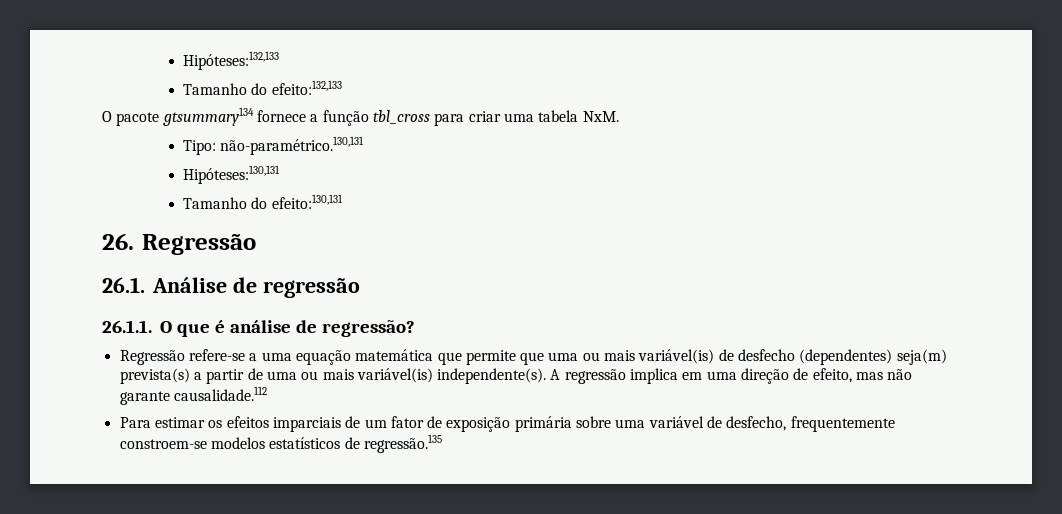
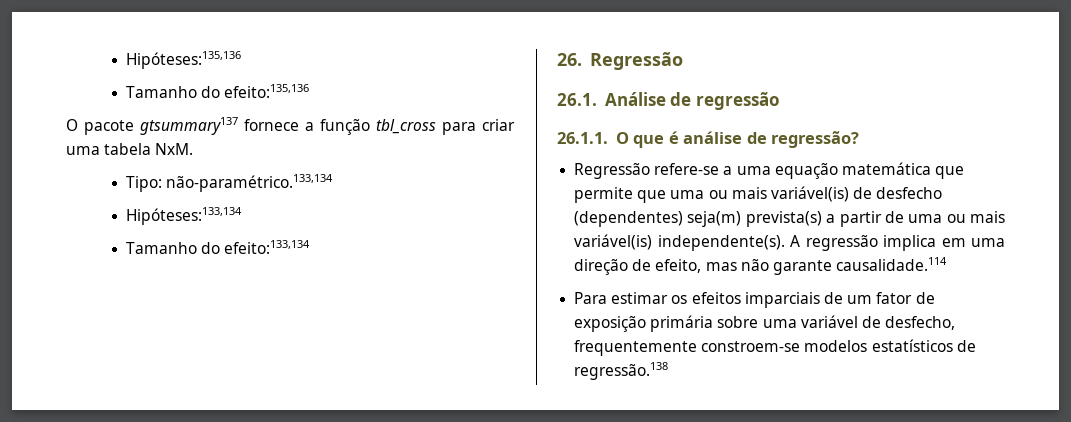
- Hipóteses:132,133
- Tamanho do efeito:132,133
+ Hipóteses:135,136
+ Tamanho do efeito:135,136
- O pacote gtsummary134 fornece a função tbl_cross para criar uma tabela NxM.
+ O pacote gtsummary137 fornece a função tbl_cross para criar uma tabela NxM.
- Tipo: não-paramétrico.130,131
- Hipóteses:130,131
- Tamanho do efeito:130,131
+ Tipo: não-paramétrico.133,134
+ Hipóteses:133,134
+ Tamanho do efeito:133,134
- A regressão implica em uma direção de efeito, mas não garante causalidade.112
+ A regressão implica em uma direção de efeito, mas não garante causalidade.114
- Para estimar os efeitos imparciais de um fator de exposição primária sobre uma variável de desfecho, frequentemente constroem-se modelos estatísticos de regressão.135
+ Para estimar os efeitos imparciais de um fator de exposição primária sobre uma variável de desfecho, frequentemente constroem-se modelos estatísticos de regressão.138

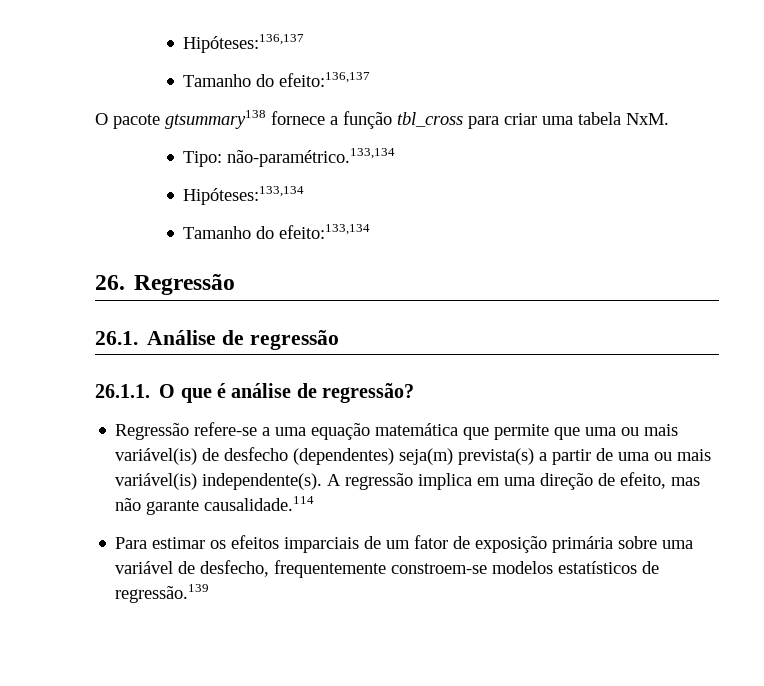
- Hipóteses:135,136
- Tamanho do efeito:135,136
+ Hipóteses:136,137
+ Tamanho do efeito:136,137
- O pacote gtsummary137 fornece a função tbl_cross para criar uma tabela NxM.
+ O pacote gtsummary138 fornece a função tbl_cross para criar uma tabela NxM.
- Para estimar os efeitos imparciais de um fator de exposição primária sobre uma variável de desfecho, frequentemente constroem-se modelos estatísticos de regressão.138
+ Para estimar os efeitos imparciais de um fator de exposição primária sobre uma variável de desfecho, frequentemente constroem-se modelos estatísticos de regressão.139

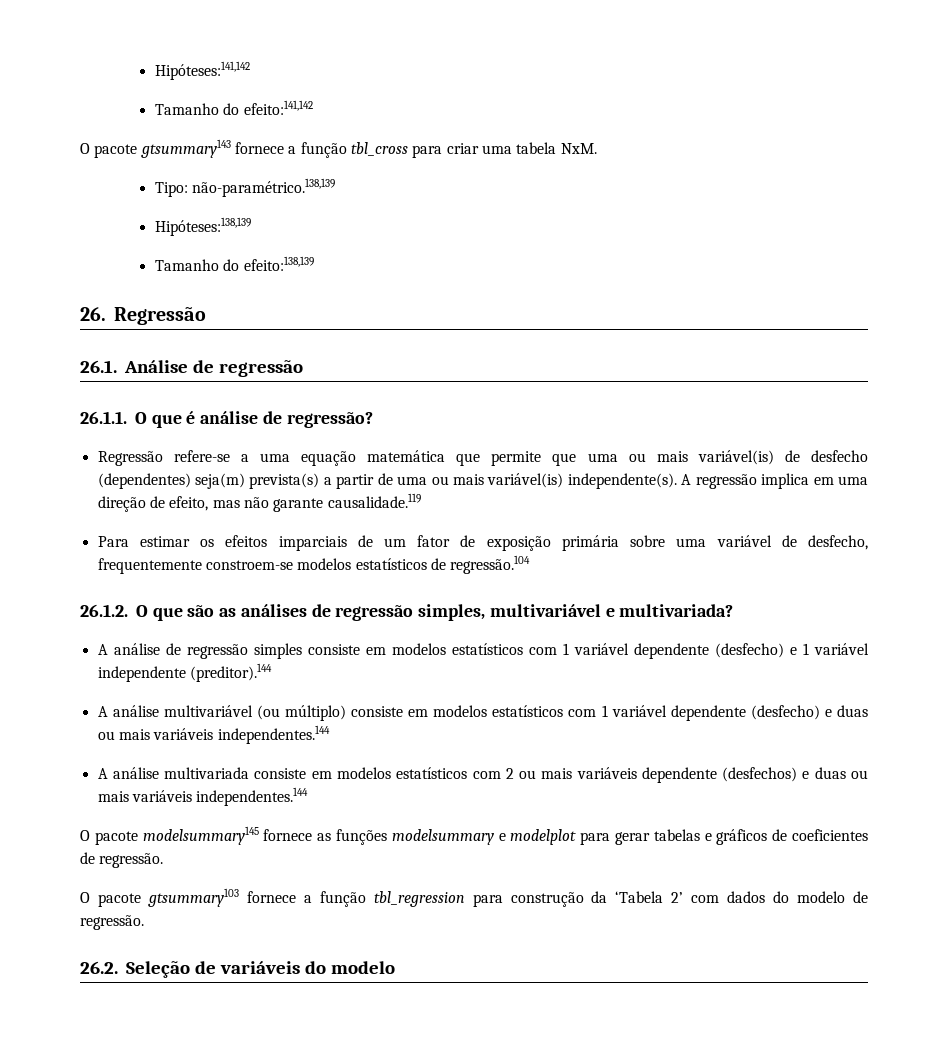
- Hipóteses:136,137
- Tamanho do efeito:136,137
- O pacote gtsummary138 fornece a função tbl_cross para criar uma tabela NxM.
+ Hipóteses:141,142
+ Tamanho do efeito:141,142
+ O pacote gtsummary143 fornece a função tbl_cross para criar uma tabela NxM.
- Tipo: não-paramétrico.133,134
- Hipóteses:133,134
- Tamanho do efeito:133,134
+ Tipo: não-paramétrico.138,139
+ Hipóteses:138,139
+ Tamanho do efeito:138,139
- A regressão implica em uma direção de efeito, mas não garante causalidade.114
+ A regressão implica em uma direção de efeito, mas não garante causalidade.119
- Para estimar os efeitos imparciais de um fator de exposição primária sobre uma variável de desfecho, frequentemente constroem-se modelos estatísticos de regressão.139
+ Para estimar os efeitos imparciais de um fator de exposição primária sobre uma variável de desfecho, frequentemente constroem-se modelos estatísticos de regressão.104
+ 26.1.2. O que são as análises de regressão simples, multivariável e multivariada?
+ A análise de regressão simples consiste em modelos estatísticos com 1 variável dependente (desfecho) e 1 variável independente (preditor).144
+ A análise multivariável (ou múltiplo) consiste em modelos estatísticos com 1 variável dependente (desfecho) e duas ou mais variáveis independentes.144
+ A análise multivariada consiste em modelos estatísticos com 2 ou mais variáveis dependente (desfechos) e duas ou mais variáveis independentes.144
+ O pacote modelsummary145 fornece as funções modelsummary e modelplot para gerar tabelas e gráficos de coeficientes de regressão.
+ O pacote gtsummary103 fornece a função tbl_regression para construção da ‘Tabela 2’ com dados do modelo de regressão.
+ 26.2. Seleção de variáveis do modelo

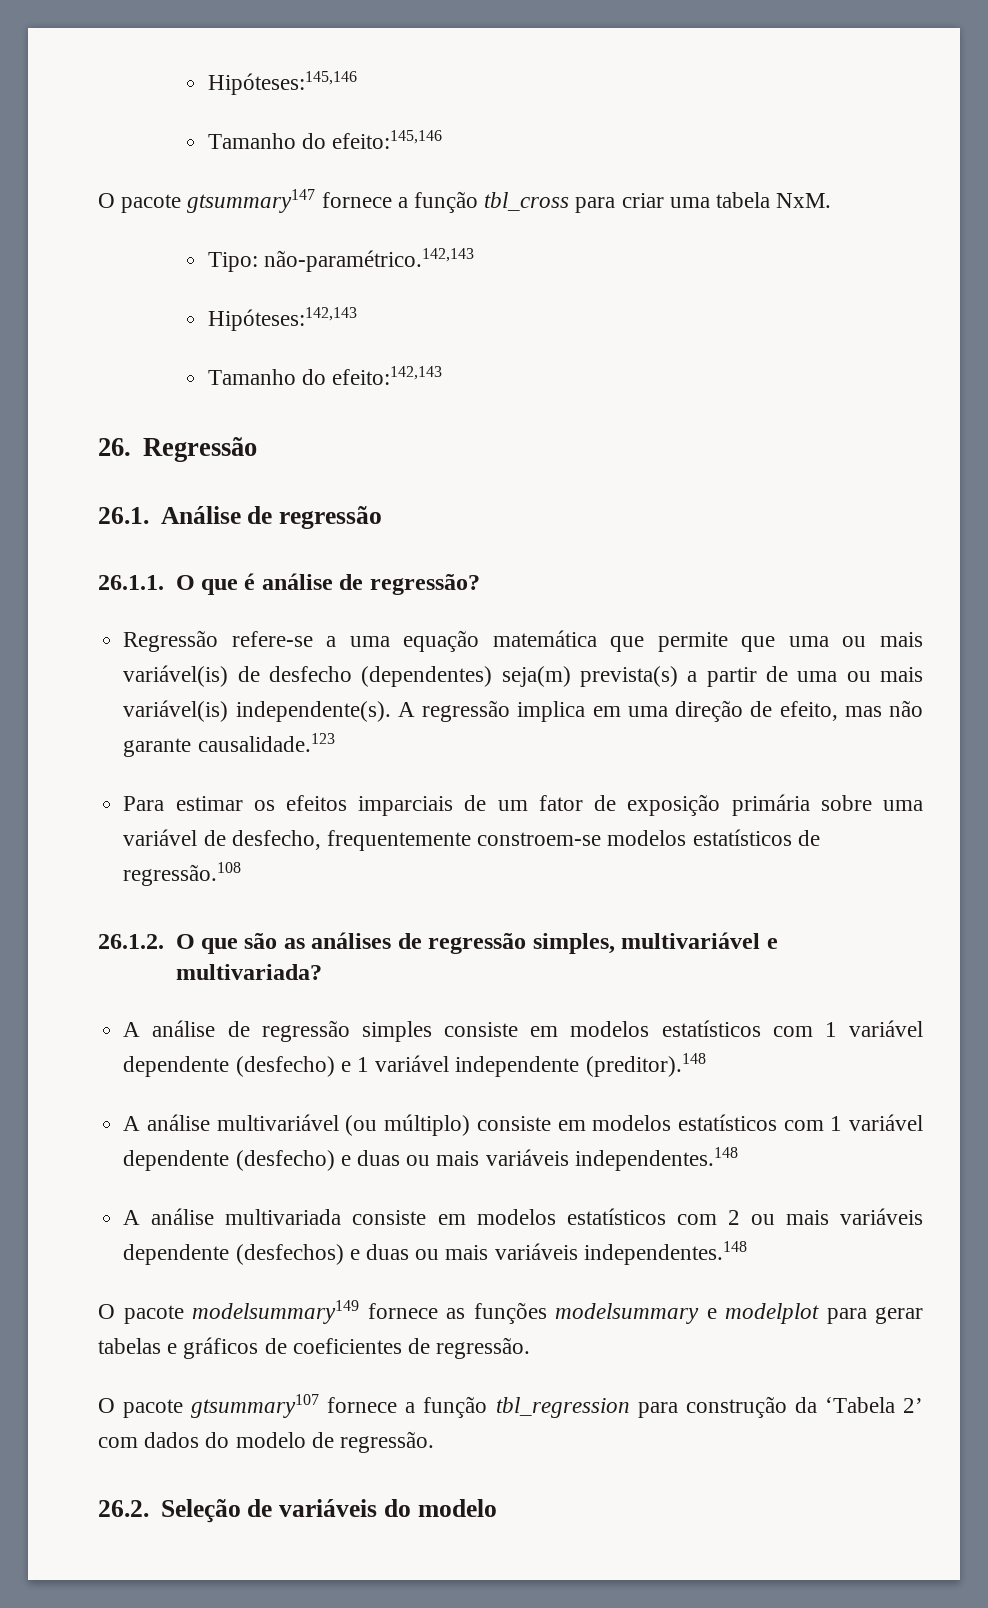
- Hipóteses:141,142
- Tamanho do efeito:141,142
- O pacote gtsummary143 fornece a função tbl_cross para criar uma tabela NxM.
+ Hipóteses:145,146
+ Tamanho do efeito:145,146
+ O pacote gtsummary147 fornece a função tbl_cross para criar uma tabela NxM.
- Tipo: não-paramétrico.138,139
- Hipóteses:138,139
- Tamanho do efeito:138,139
+ Tipo: não-paramétrico.142,143
+ Hipóteses:142,143
+ Tamanho do efeito:142,143
- A regressão implica em uma direção de efeito, mas não garante causalidade.119
+ A regressão implica em uma direção de efeito, mas não garante causalidade.123
- Para estimar os efeitos imparciais de um fator de exposição primária sobre uma variável de desfecho, frequentemente constroem-se modelos estatísticos de regressão.104
+ Para estimar os efeitos imparciais de um fator de exposição primária sobre uma variável de desfecho, frequentemente constroem-se modelos estatísticos de regressão.108
- A análise de regressão simples consiste em modelos estatísticos com 1 variável dependente (desfecho) e 1 variável independente (preditor).144
+ A análise de regressão simples consiste em modelos estatísticos com 1 variável dependente (desfecho) e 1 variável independente (preditor).148
- A análise multivariável (ou múltiplo) consiste em modelos estatísticos com 1 variável dependente (desfecho) e duas ou mais variáveis independentes.144
+ A análise multivariável (ou múltiplo) consiste em modelos estatísticos com 1 variável dependente (desfecho) e duas ou mais variáveis independentes.148
- A análise multivariada consiste em modelos estatísticos com 2 ou mais variáveis dependente (desfechos) e duas ou mais variáveis independentes.144
- O pacote modelsummary145 fornece as funções modelsummary e modelplot para gerar tabelas e gráficos de coeficientes de regressão.
+ A análise multivariada consiste em modelos estatísticos com 2 ou mais variáveis dependente (desfechos) e duas ou mais variáveis independentes.148
+ O pacote modelsummary149 fornece as funções modelsummary e modelplot para gerar tabelas e gráficos de coeficientes de regressão.
- O pacote gtsummary103 fornece a função tbl_regression para construção da ‘Tabela 2’ com dados do modelo de regressão.
+ O pacote gtsummary107 fornece a função tbl_regression para construção da ‘Tabela 2’ com dados do modelo de regressão.

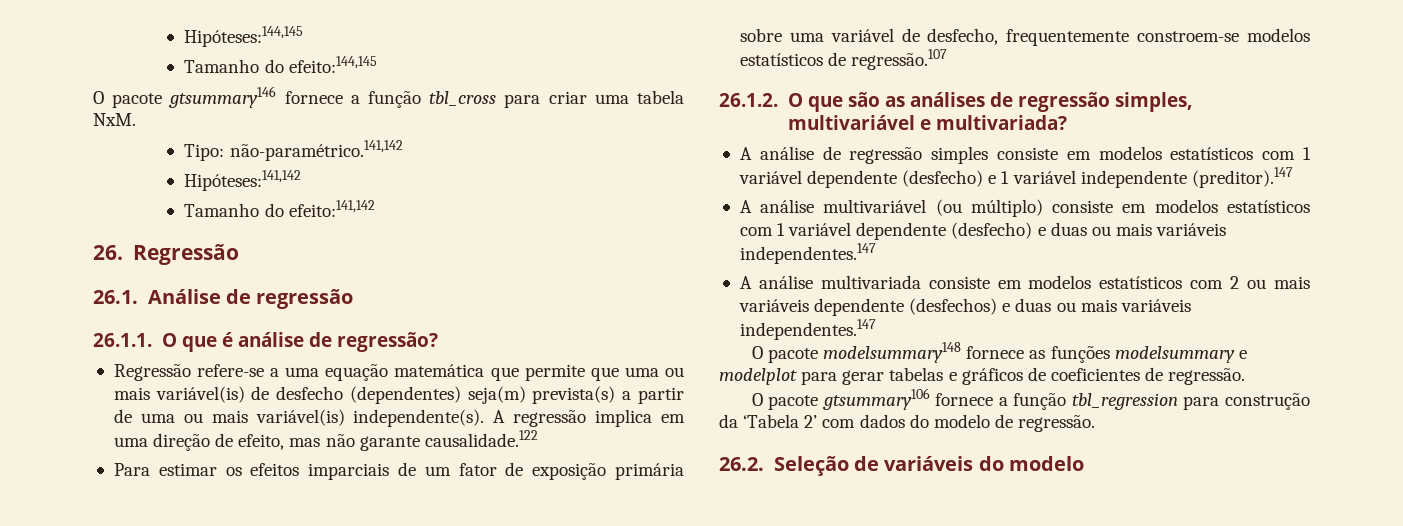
- Hipóteses:145,146
- Tamanho do efeito:145,146
- O pacote gtsummary147 fornece a função tbl_cross para criar uma tabela NxM.
+ Hipóteses:144,145
+ Tamanho do efeito:144,145
+ O pacote gtsummary146 fornece a função tbl_cross para criar uma tabela NxM.
- Tipo: não-paramétrico.142,143
- Hipóteses:142,143
- Tamanho do efeito:142,143
+ Tipo: não-paramétrico.141,142
+ Hipóteses:141,142
+ Tamanho do efeito:141,142
- A regressão implica em uma direção de efeito, mas não garante causalidade.123
+ A regressão implica em uma direção de efeito, mas não garante causalidade.122
- Para estimar os efeitos imparciais de um fator de exposição primária sobre uma variável de desfecho, frequentemente constroem-se modelos estatísticos de regressão.108
+ Para estimar os efeitos imparciais de um fator de exposição primária sobre uma variável de desfecho, frequentemente constroem-se modelos estatísticos de regressão.107
- A análise de regressão simples consiste em modelos estatísticos com 1 variável dependente (desfecho) e 1 variável independente (preditor).148
+ A análise de regressão simples consiste em modelos estatísticos com 1 variável dependente (desfecho) e 1 variável independente (preditor).147
- A análise multivariável (ou múltiplo) consiste em modelos estatísticos com 1 variável dependente (desfecho) e duas ou mais variáveis independentes.148
+ A análise multivariável (ou múltiplo) consiste em modelos estatísticos com 1 variável dependente (desfecho) e duas ou mais variáveis independentes.147
- A análise multivariada consiste em modelos estatísticos com 2 ou mais variáveis dependente (desfechos) e duas ou mais variáveis independentes.148
- O pacote modelsummary149 fornece as funções modelsummary e modelplot para gerar tabelas e gráficos de coeficientes de regressão.
+ A análise multivariada consiste em modelos estatísticos com 2 ou mais variáveis dependente (desfechos) e duas ou mais variáveis independentes.147
+ O pacote modelsummary148 fornece as funções modelsummary e modelplot para gerar tabelas e gráficos de coeficientes de regressão.
- O pacote gtsummary107 fornece a função tbl_regression para construção da ‘Tabela 2’ com dados do modelo de regressão.
+ O pacote gtsummary106 fornece a função tbl_regression para construção da ‘Tabela 2’ com dados do modelo de regressão.

